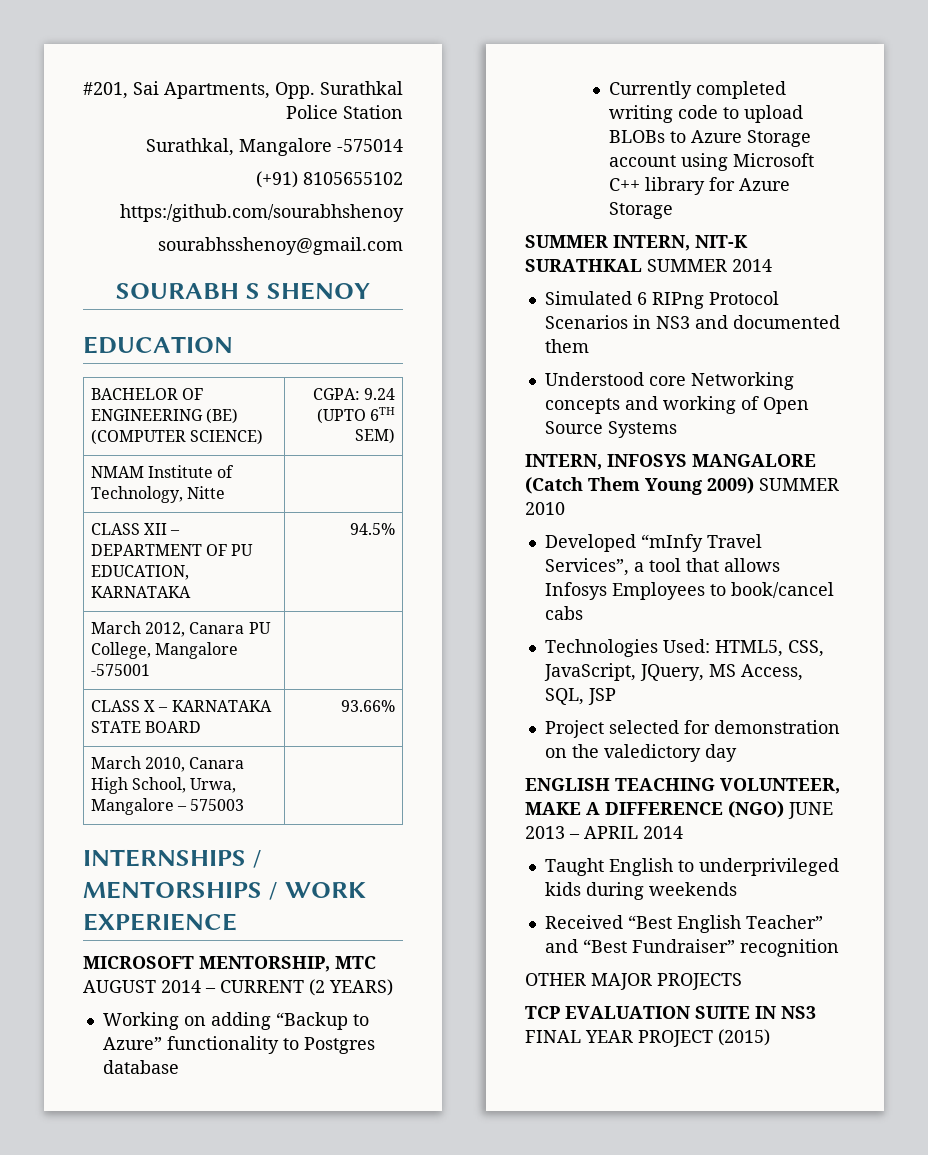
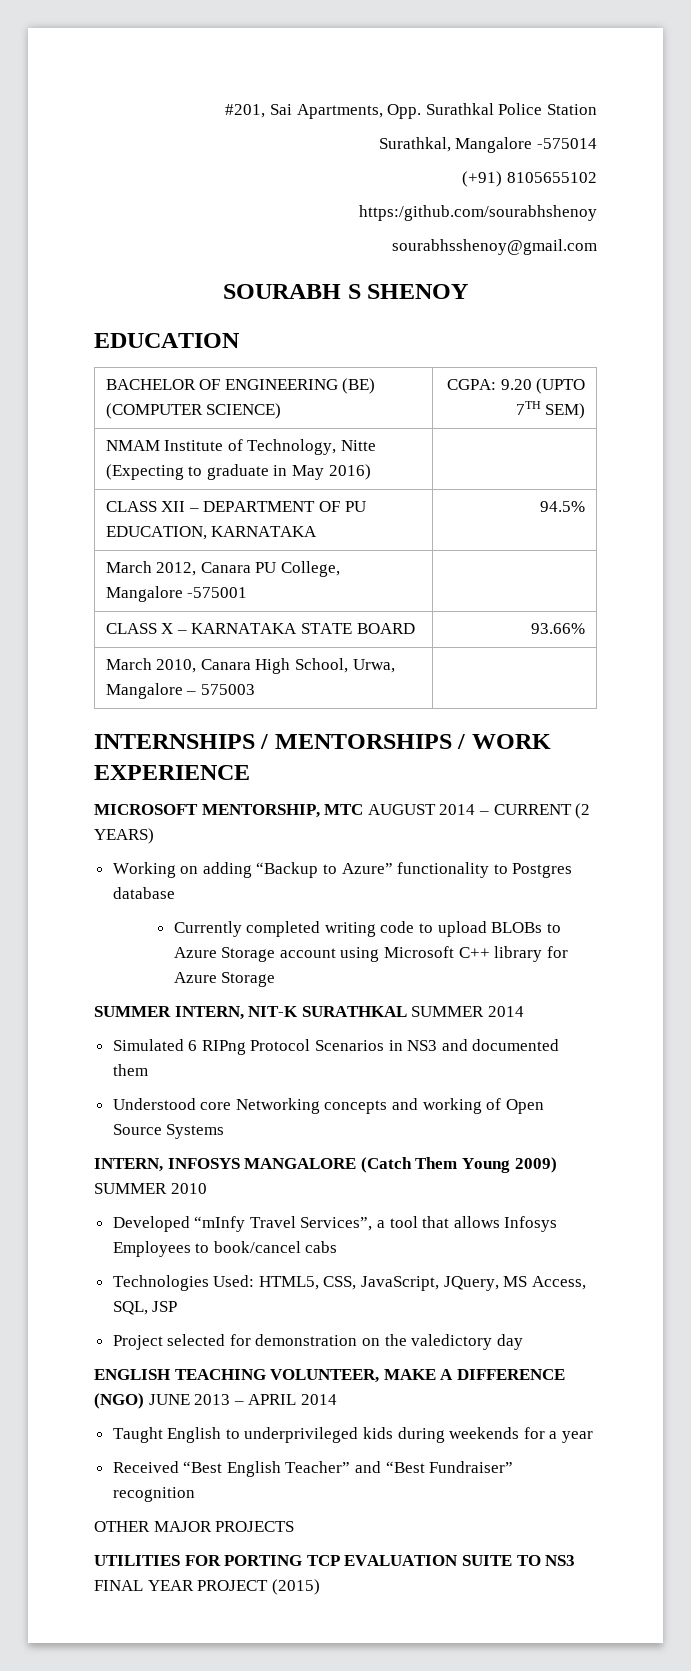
- BACHELOR OF ENGINEERING (BE) (COMPUTER SCIENCE) | CGPA: 9.24 (UPTO 6TH SEM)
+ BACHELOR OF ENGINEERING (BE) (COMPUTER SCIENCE) | CGPA: 9.20 (UPTO 7TH SEM)
- NMAM Institute of Technology, Nitte |
+ NMAM Institute of Technology, Nitte (Expecting to graduate in May 2016) |
- Taught English to underprivileged kids during weekends
+ Taught English to underprivileged kids during weekends for a year
- TCP EVALUATION SUITE IN NS3 FINAL YEAR PROJECT (2015)
+ UTILITIES FOR PORTING TCP EVALUATION SUITE TO NS3 FINAL YEAR PROJECT (2015)

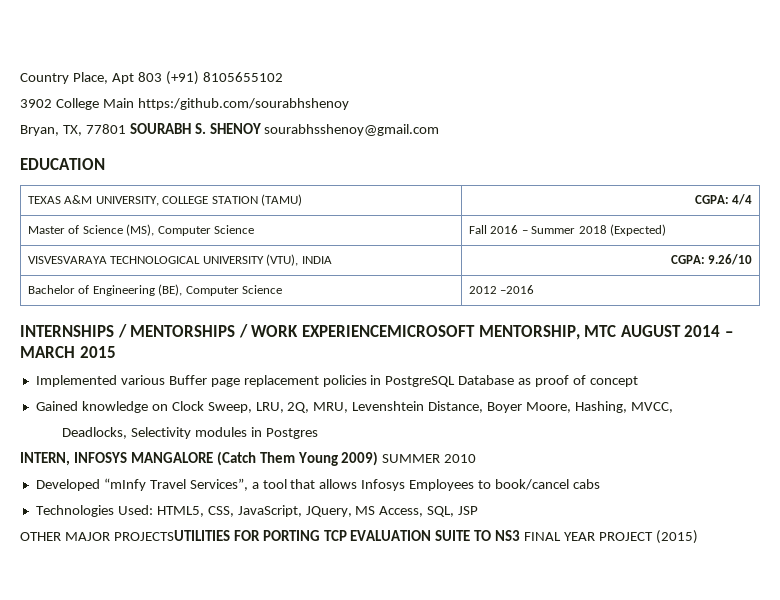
- #201, Sai Apartments, Opp. Surathkal Police Station
- Surathkal, Mangalore -575014
- (+91) 8105655102
- https:/github.com/sourabhshenoy
- sourabhsshenoy@gmail.com
- SOURABH S SHENOY
+ Country Place, Apt 803 (+91) 8105655102
+ 3902 College Main https:/github.com/sourabhshenoy
+ Bryan, TX, 77801 SOURABH S. SHENOY sourabhsshenoy@gmail.com
  EDUCATION
- BACHELOR OF ENGINEERING (BE) (COMPUTER SCIENCE) | CGPA: 9.20 (UPTO 7TH SEM)
- NMAM Institute of Technology, Nitte (Expecting to graduate in May 2016) |
- CLASS XII – DEPARTMENT OF PU EDUCATION, KARNATAKA | 94.5%
- March 2012, Canara PU College, Mangalore -575001 |
- CLASS X – KARNATAKA STATE BOARD | 93.66%
- March 2010, Canara High School, Urwa, Mangalore – 575003 |
+ TEXAS A&M UNIVERSITY, COLLEGE STATION (TAMU) | CGPA: 4/4
+ Master of Science (MS), Computer Science | Fall 2016 – Summer 2018 (Expected)
+ VISVESVARAYA TECHNOLOGICAL UNIVERSITY (VTU), INDIA | CGPA: 9.26/10
+ Bachelor of Engineering (BE), Computer Science | 2012 –2016
- INTERNSHIPS / MENTORSHIPS / WORK EXPERIENCE
- MICROSOFT MENTORSHIP, MTC AUGUST 2014 – CURRENT (2 YEARS)
- Working on adding “Backup to Azure” functionality to Postgres database
- Currently completed writing code to upload BLOBs to Azure Storage account using Microsoft C++ library for Azure Storage
- SUMMER INTERN, NIT-K SURATHKAL SUMMER 2014
- Simulated 6 RIPng Protocol Scenarios in NS3 and documented them
- Understood core Networking concepts and working of Open Source Systems
+ INTERNSHIPS / MENTORSHIPS / WORK EXPERIENCEMICROSOFT MENTORSHIP, MTC AUGUST 2014 – MARCH 2015
+ Implemented various Buffer page replacement policies in PostgreSQL Database as proof of concept
+ Gained knowledge on Clock Sweep, LRU, 2Q, MRU, Levenshtein Distance, Boyer Moore, Hashing, MVCC,
+ Deadlocks, Selectivity modules in Postgres
- Project selected for demonstration on the valedictory day
- ENGLISH TEACHING VOLUNTEER, MAKE A DIFFERENCE (NGO) JUNE 2013 – APRIL 2014
- Taught English to underprivileged kids during weekends for a year
- Received “Best English Teacher” and “Best Fundraiser” recognition
- OTHER MAJOR PROJECTS
- UTILITIES FOR PORTING TCP EVALUATION SUITE TO NS3 FINAL YEAR PROJECT (2015)
+ OTHER MAJOR PROJECTSUTILITIES FOR PORTING TCP EVALUATION SUITE TO NS3 FINAL YEAR PROJECT (2015)

